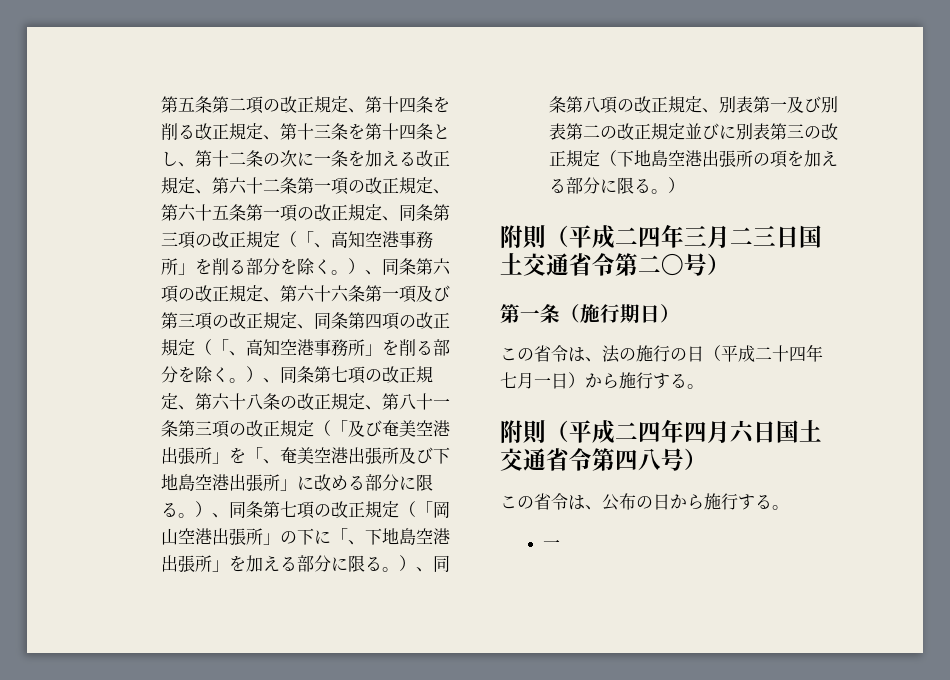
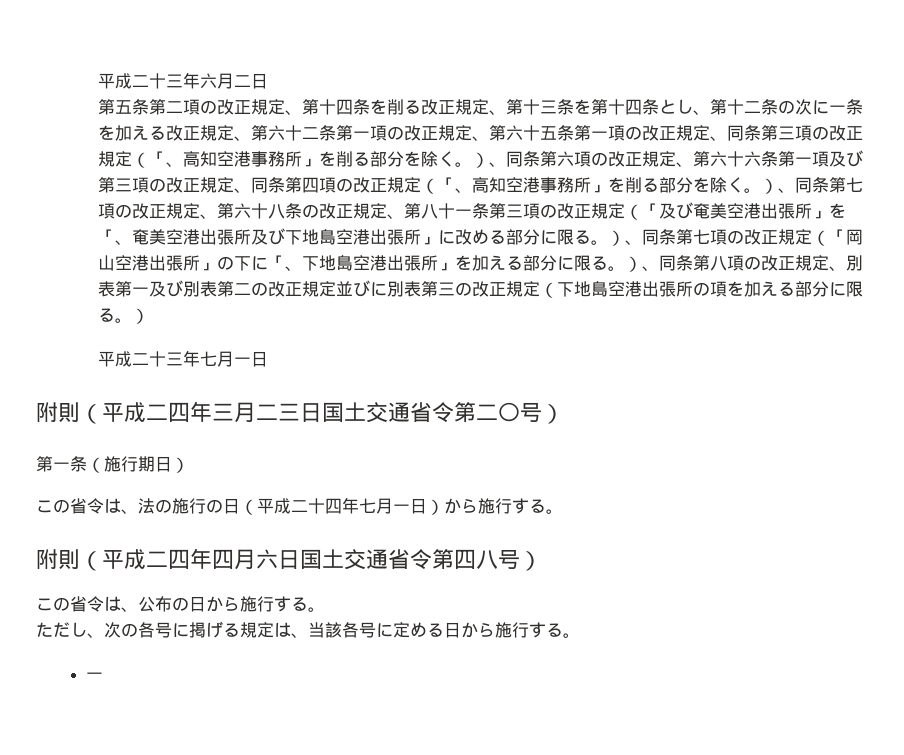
+ 平成二十三年六月二日
+ 平成二十三年七月一日
+ ただし、次の各号に掲げる規定は、当該各号に定める日から施行する。

